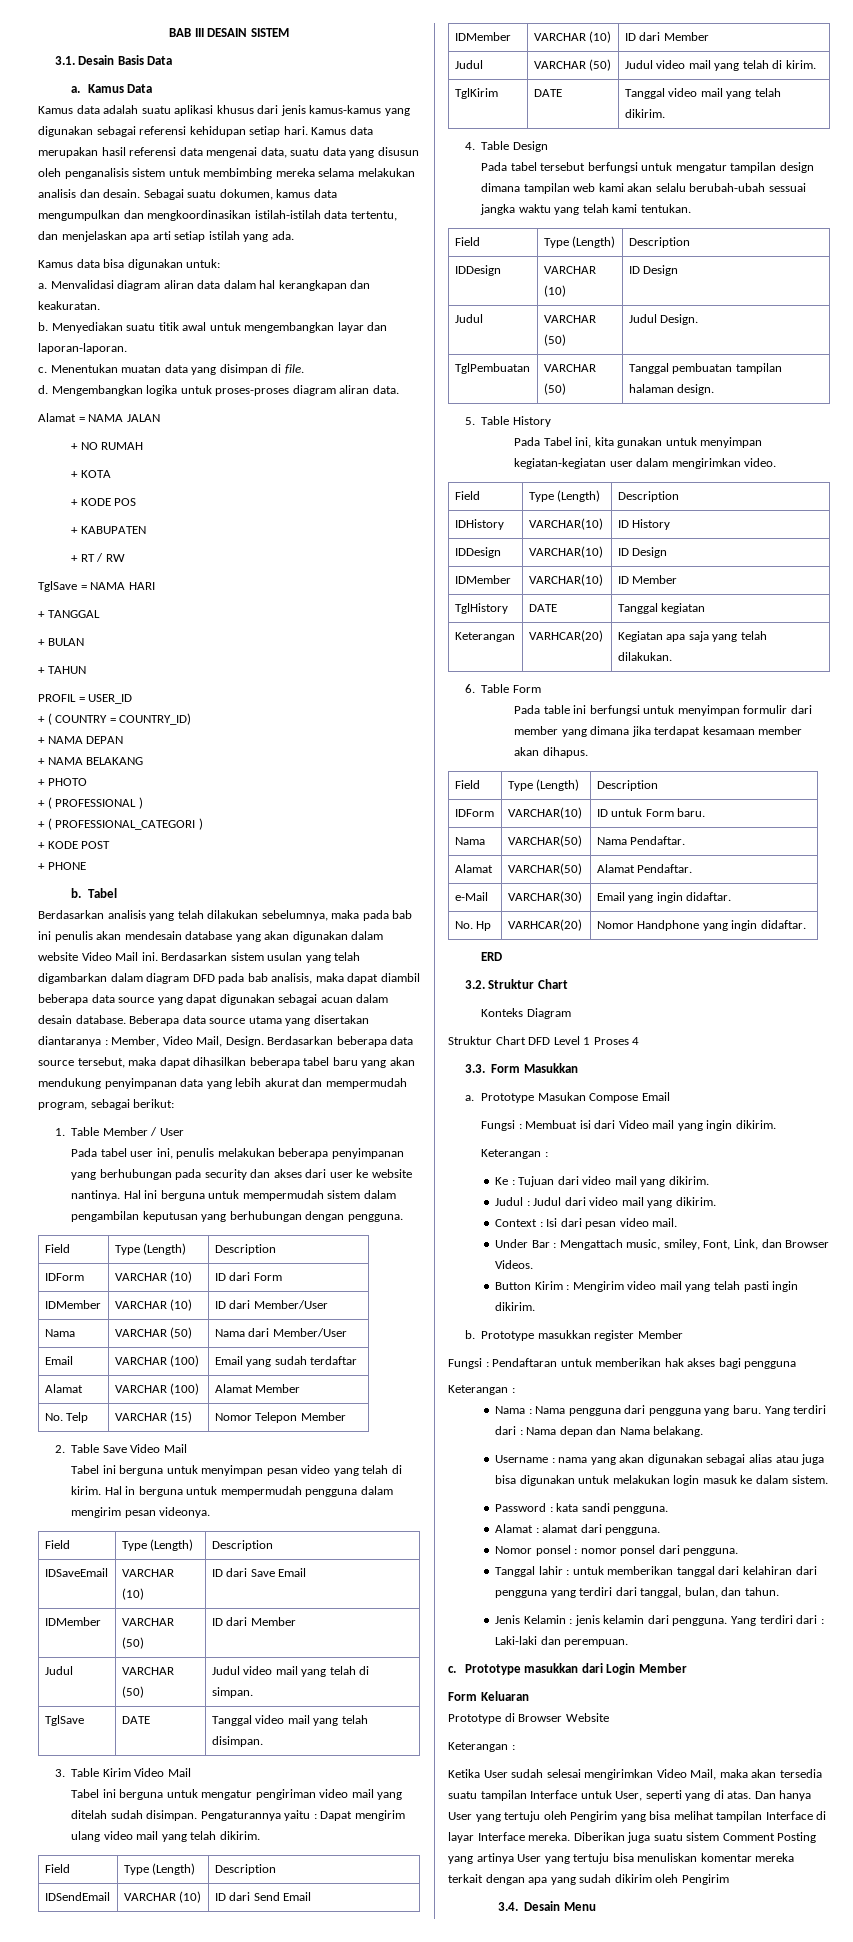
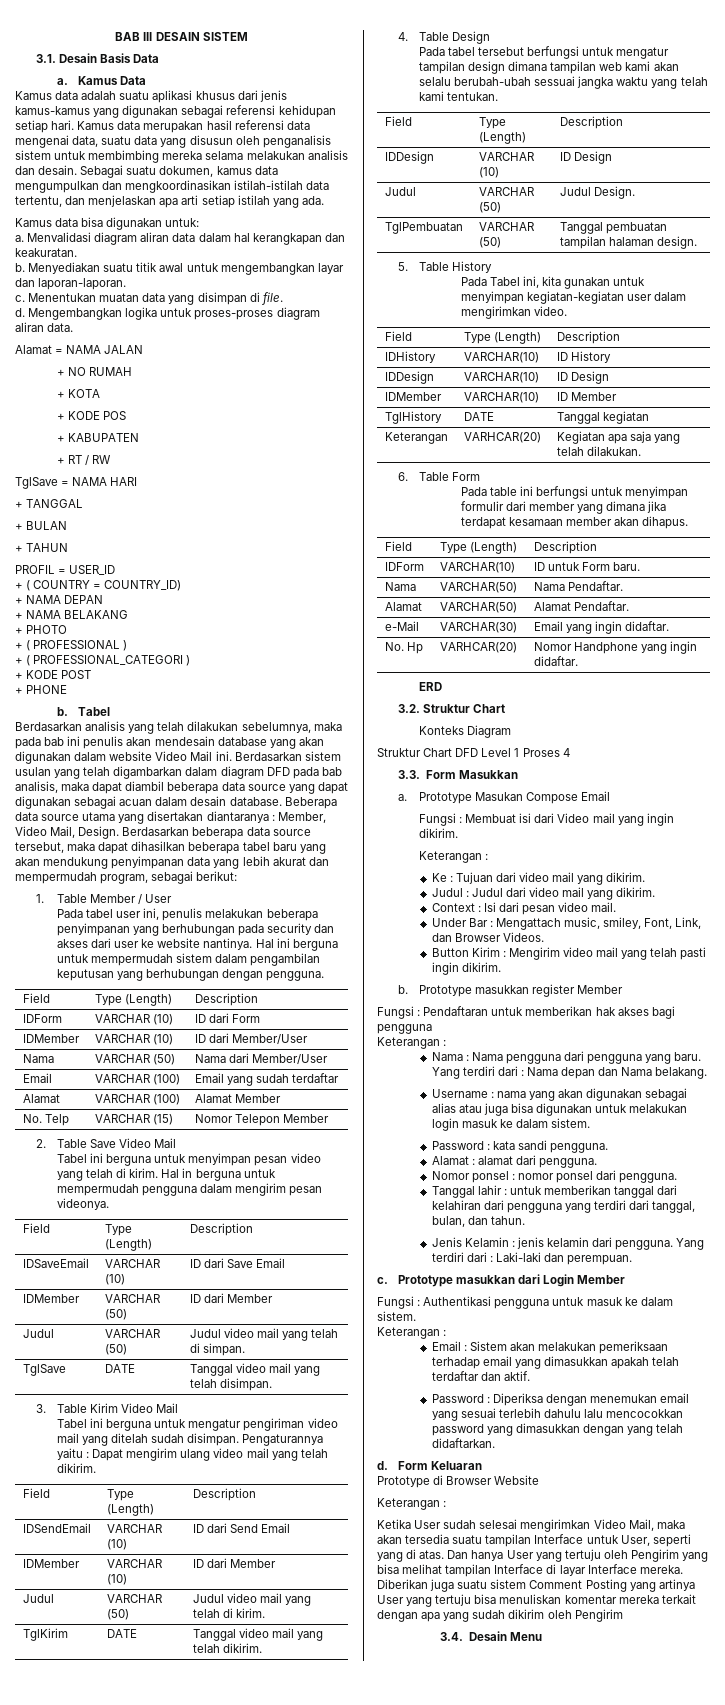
+ Fungsi : Authentikasi pengguna untuk masuk ke dalam sistem.
+ Keterangan :
+ Email : Sistem akan melakukan pemeriksaan terhadap email yang dimasukkan apakah telah terdaftar dan aktif.
+ Password : Diperiksa dengan menemukan email yang sesuai terlebih dahulu lalu mencocokkan password yang dimasukkan dengan yang telah didaftarkan.
+ d.

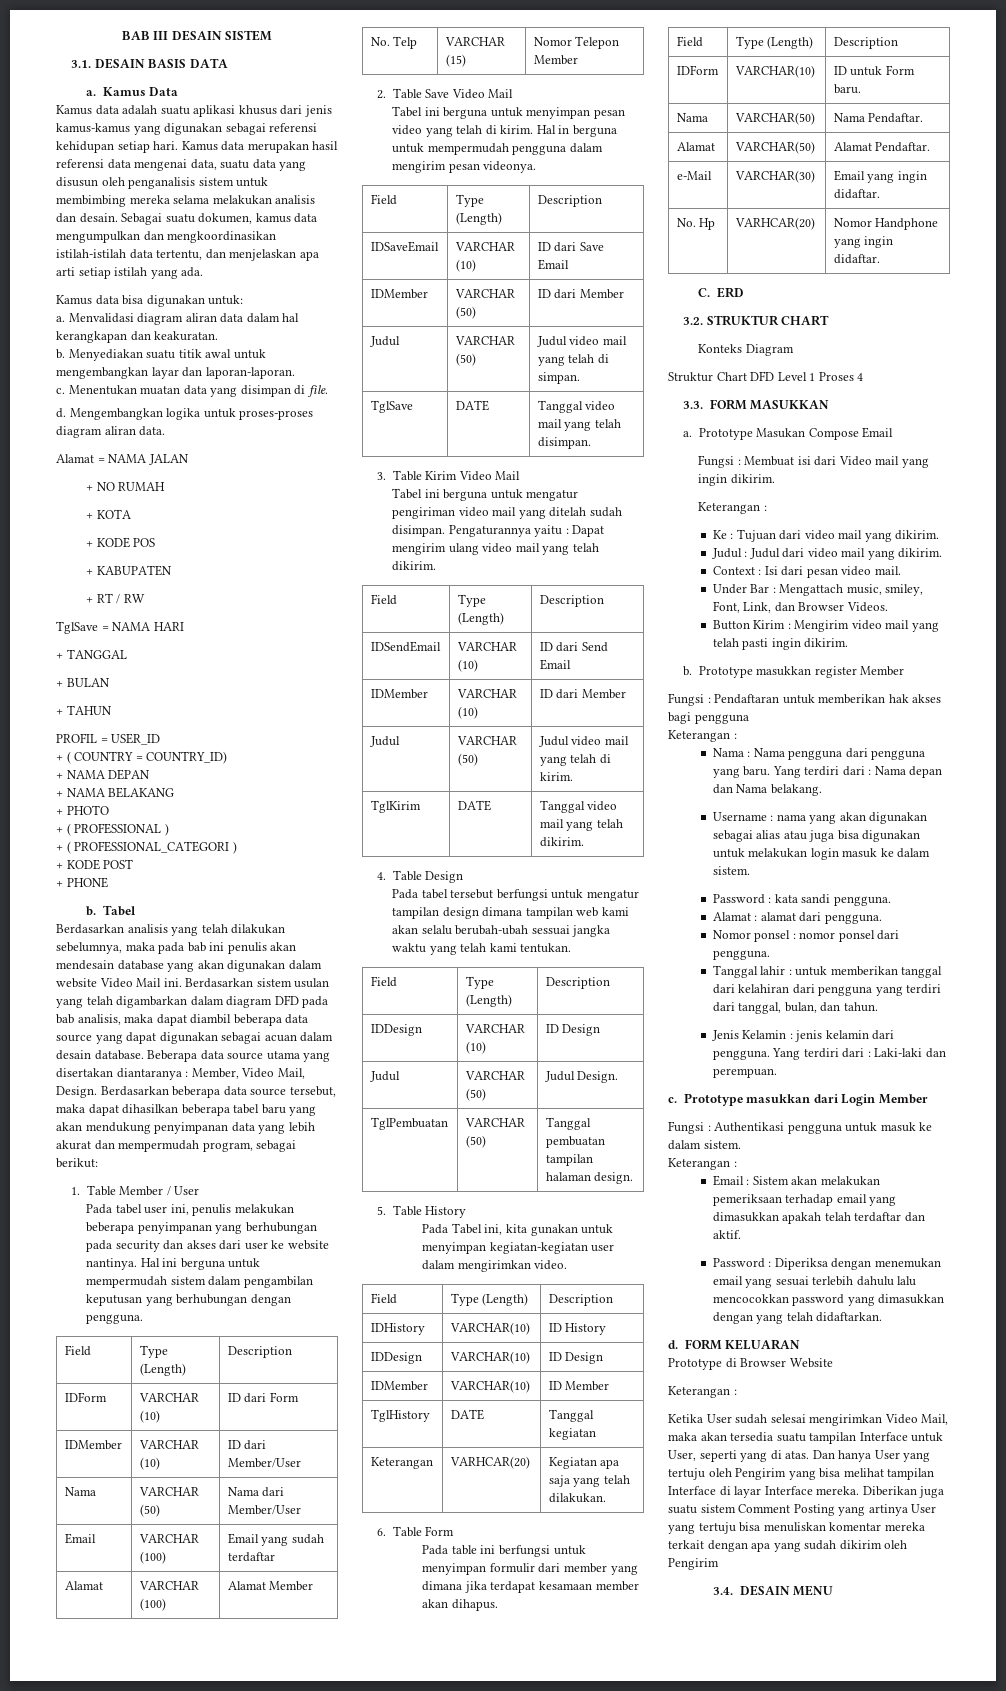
- 3.1. Desain Basis Data
+ 3.1. DESAIN BASIS DATA
- ERD
+ C. ERD
- 3.2. Struktur Chart
+ 3.2. STRUKTUR CHART
- 3.3. Form Masukkan
+ 3.3. FORM MASUKKAN
- Form Keluaran
+ FORM KELUARAN
- 3.4. Desain Menu
+ 3.4. DESAIN MENU

